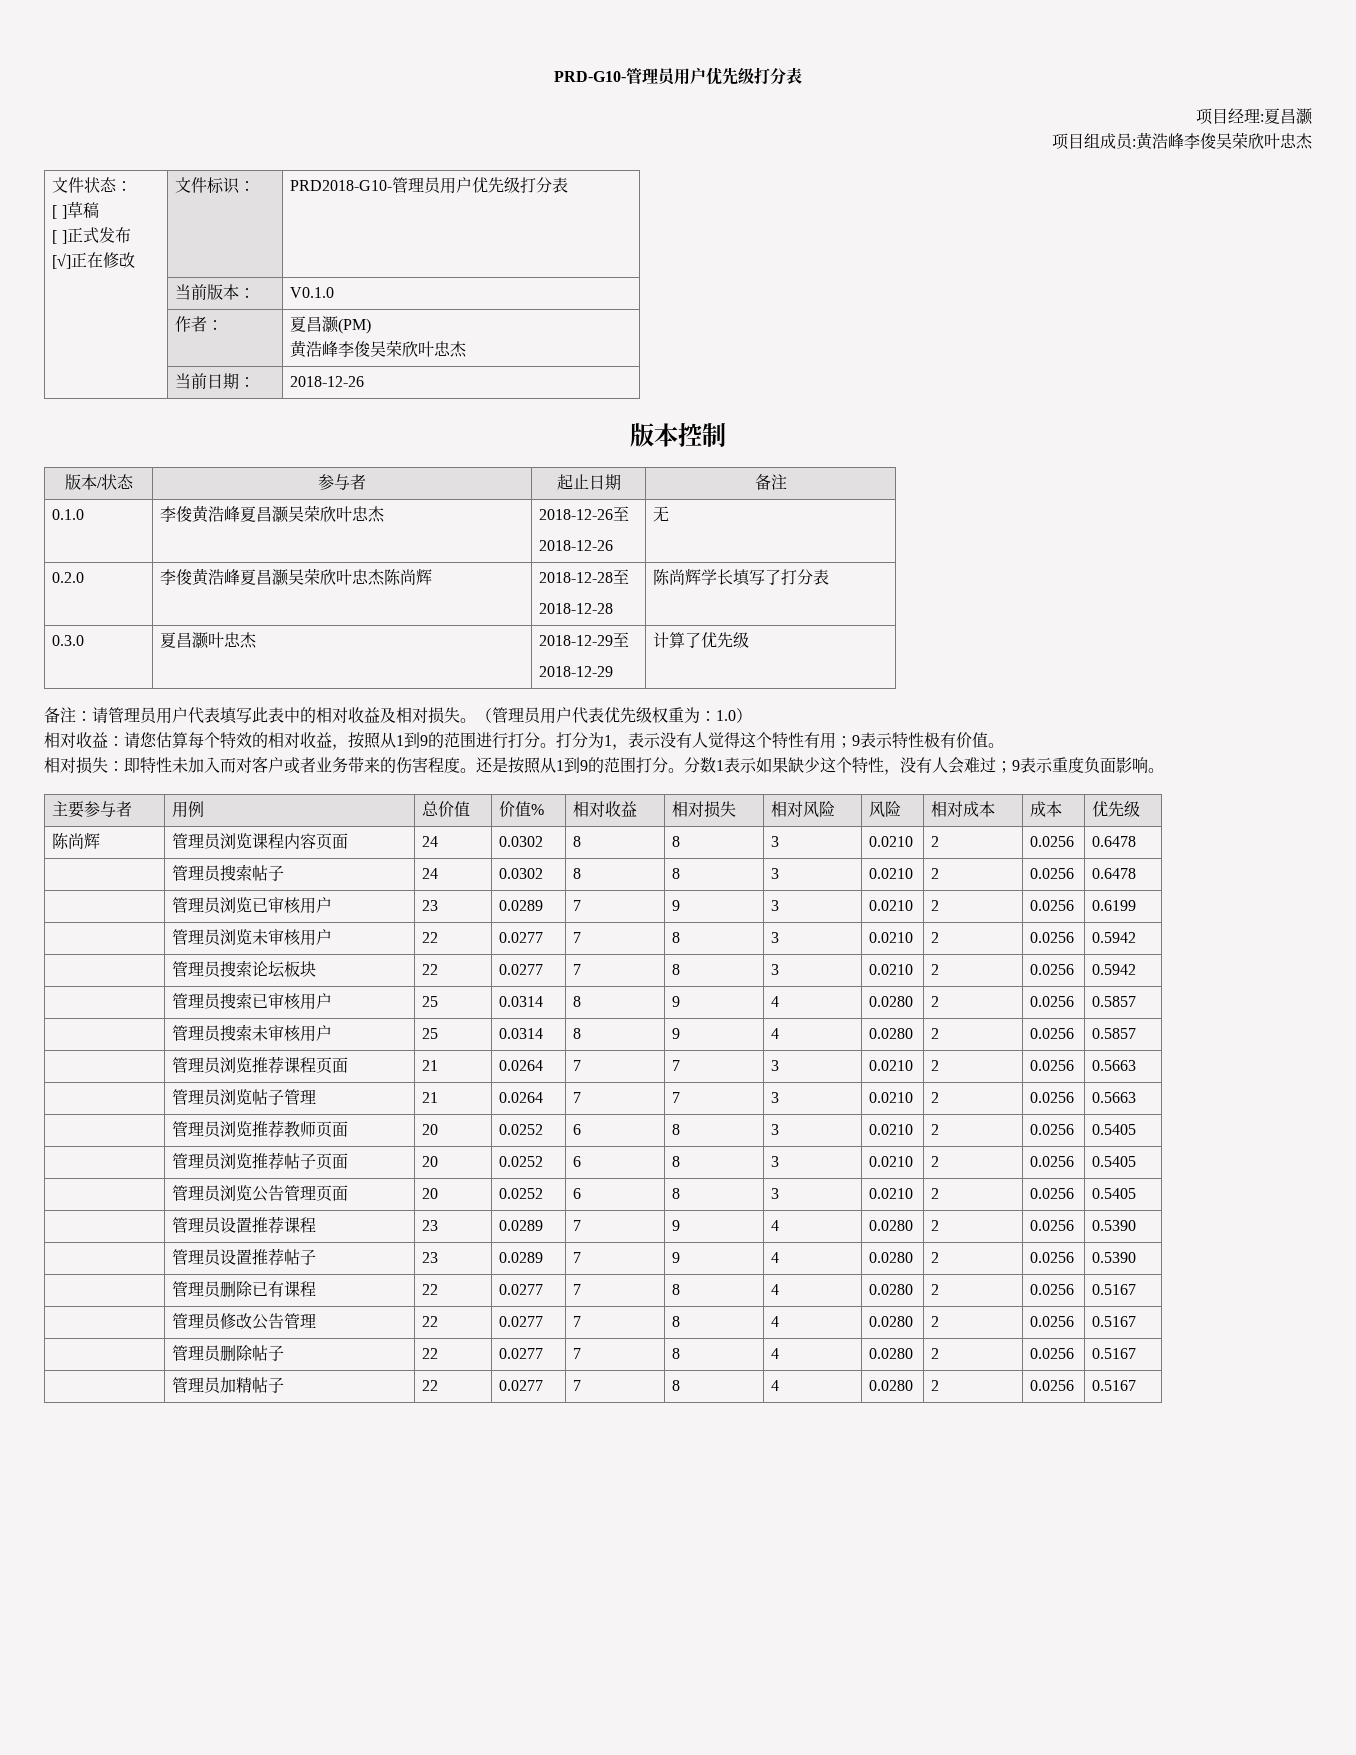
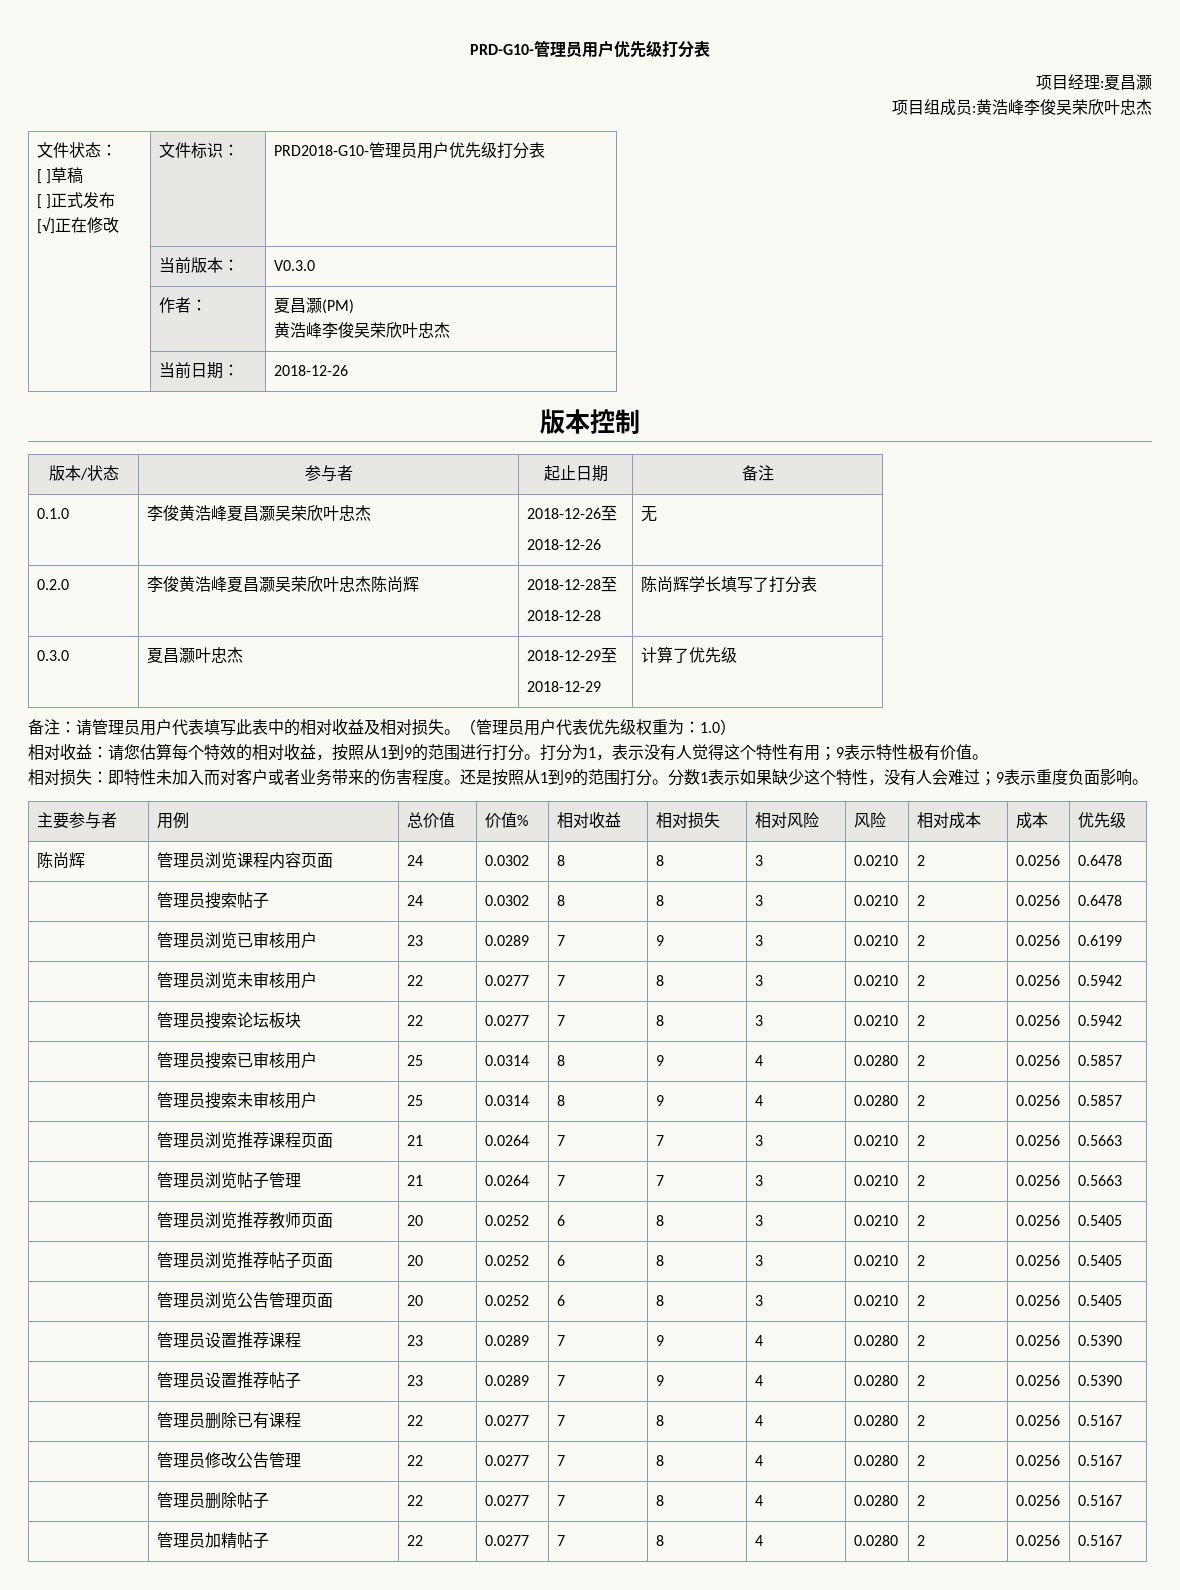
- | 当前版本： | V0.1.0
+ | 当前版本： | V0.3.0

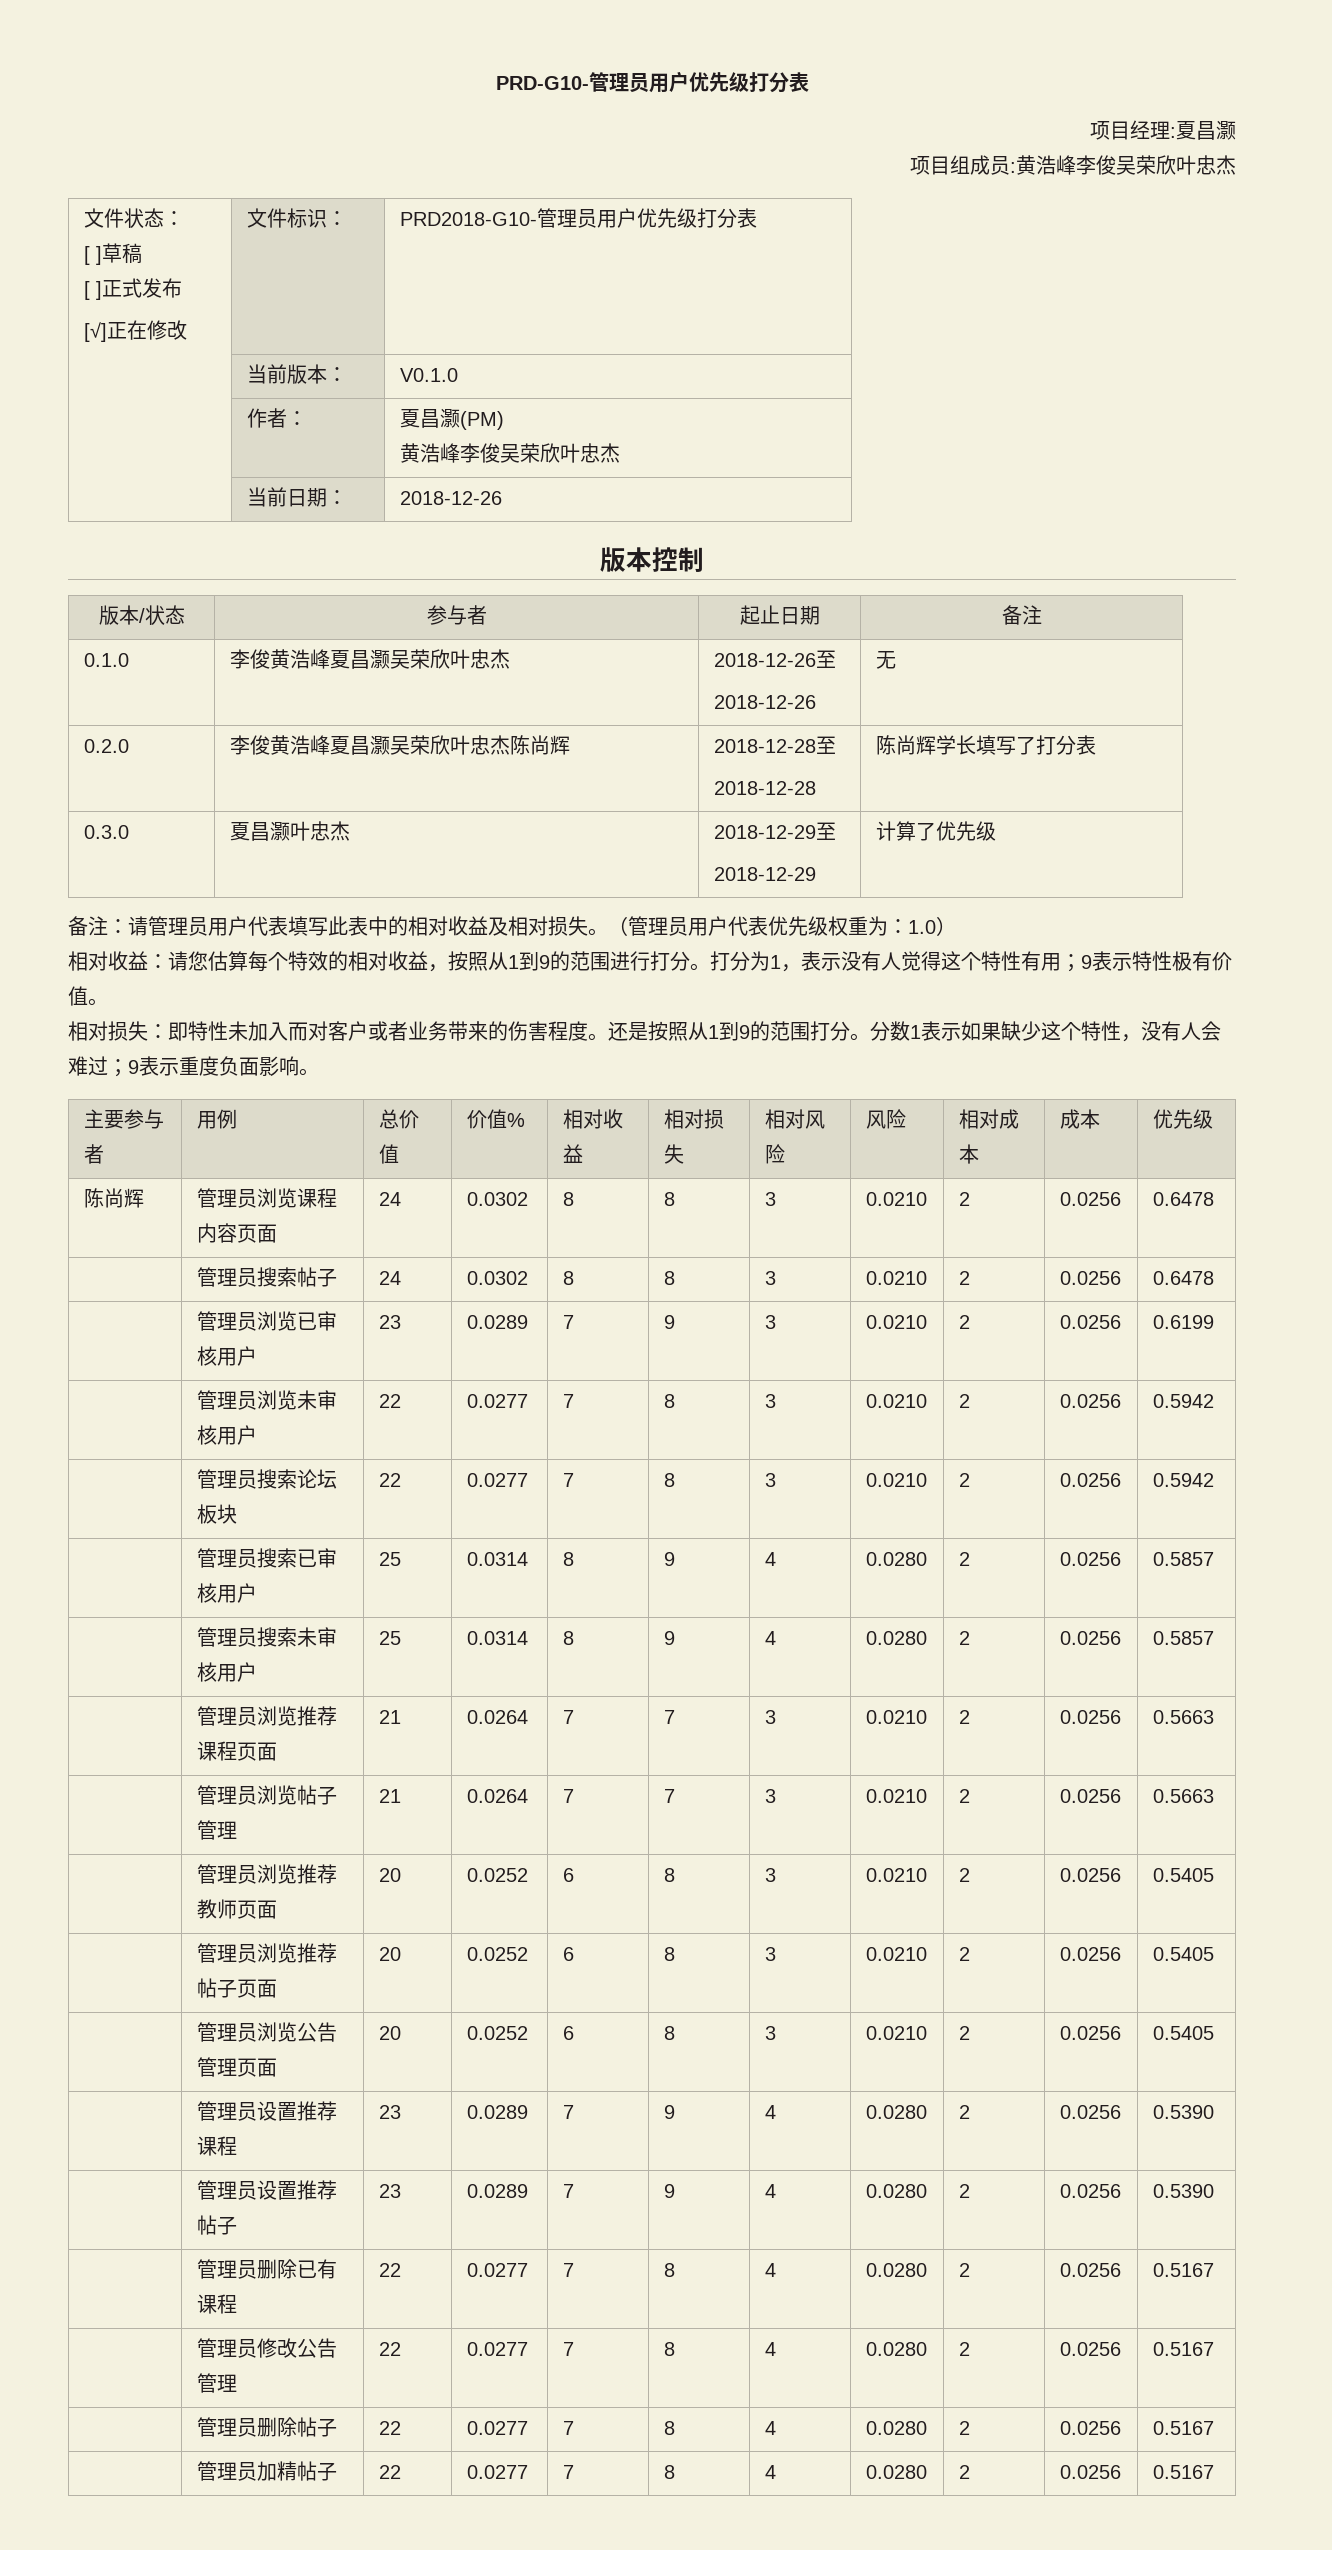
- | 当前版本： | V0.3.0
+ | 当前版本： | V0.1.0

